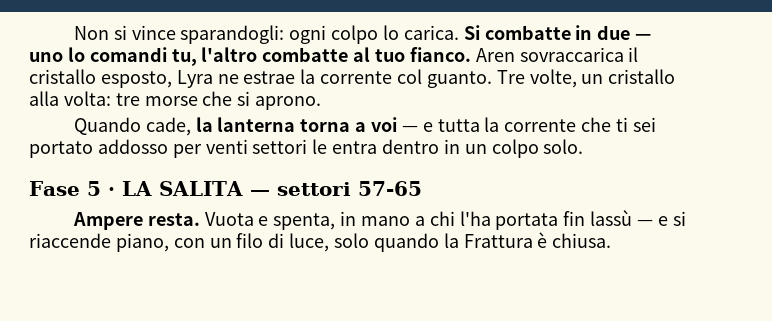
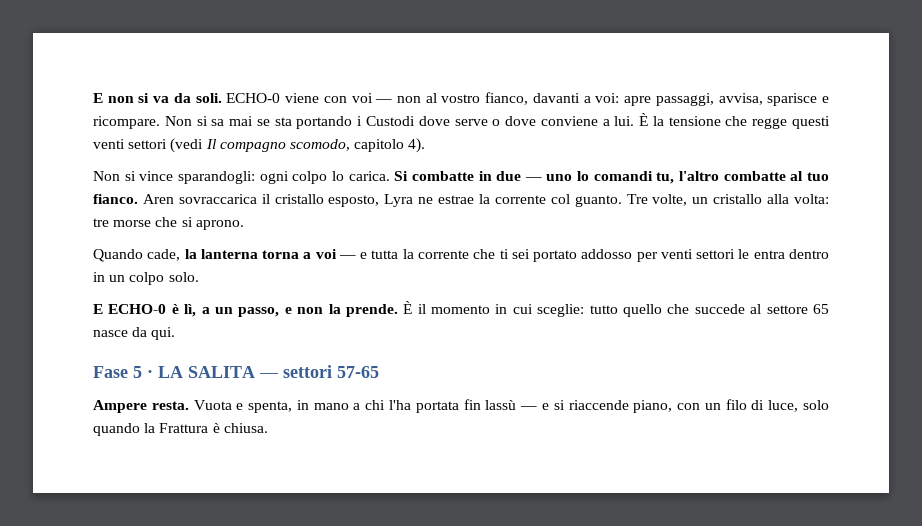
+ E non si va da soli. ECHO-0 viene con voi — non al vostro fianco, davanti a voi: apre passaggi, avvisa, sparisce e ricompare. Non si sa mai se sta portando i Custodi dove serve o dove conviene a lui. È la tensione che regge questi venti settori (vedi Il compagno scomodo, capitolo 4).
+ E ECHO-0 è lì, a un passo, e non la prende. È il momento in cui sceglie: tutto quello che succede al settore 65 nasce da qui.

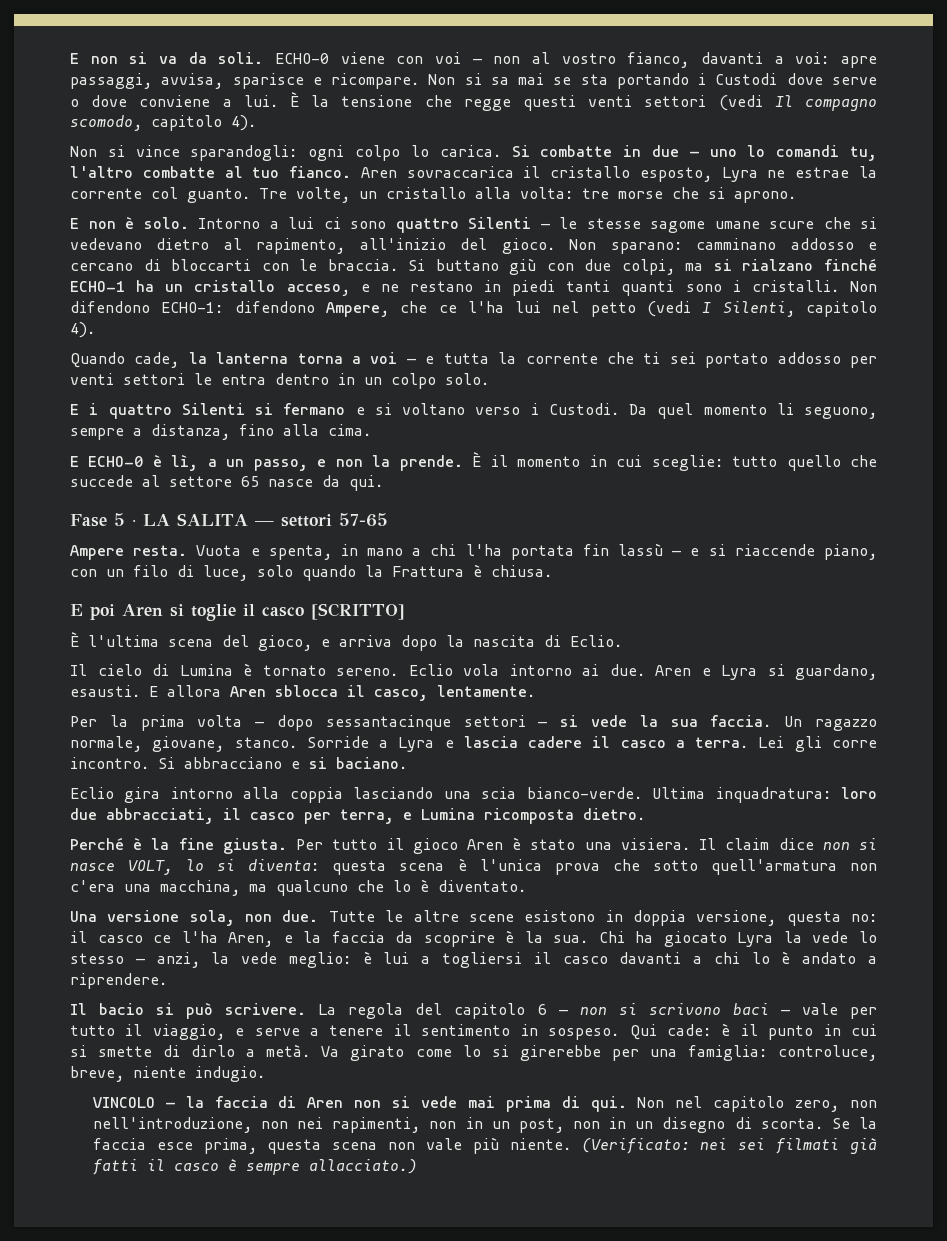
+ E non è solo. Intorno a lui ci sono quattro Silenti — le stesse sagome umane scure che si vedevano dietro al rapimento, all'inizio del gioco. Non sparano: camminano addosso e cercano di bloccarti con le braccia. Si buttano giù con due colpi, ma si rialzano finché ECHO-1 ha un cristallo acceso, e ne restano in piedi tanti quanti sono i cristalli. Non difendono ECHO-1: difendono Ampere, che ce l'ha lui nel petto (vedi I Silenti, capitolo 4).
+ E i quattro Silenti si fermano e si voltano verso i Custodi. Da quel momento li seguono, sempre a distanza, fino alla cima.
+ E poi Aren si toglie il casco [SCRITTO]
+ È l'ultima scena del gioco, e arriva dopo la nascita di Eclio.
+ Il cielo di Lumina è tornato sereno. Eclio vola intorno ai due. Aren e Lyra si guardano, esausti. E allora Aren sblocca il casco, lentamente.
+ Per la prima volta — dopo sessantacinque settori — si vede la sua faccia. Un ragazzo normale, giovane, stanco. Sorride a Lyra e lascia cadere il casco a terra. Lei gli corre incontro. Si abbracciano e si baciano.
+ Eclio gira intorno alla coppia lasciando una scia bianco-verde. Ultima inquadratura: loro due abbracciati, il casco per terra, e Lumina ricomposta dietro.
+ Perché è la fine giusta. Per tutto il gioco Aren è stato una visiera. Il claim dice non si nasce VOLT, lo si diventa: questa scena è l'unica prova che sotto quell'armatura non c'era una macchina, ma qualcuno che lo è diventato.
+ Una versione sola, non due. Tutte le altre scene esistono in doppia versione, questa no: il casco ce l'ha Aren, e la faccia da scoprire è la sua. Chi ha giocato Lyra la vede lo stesso — anzi, la vede meglio: è lui a togliersi il casco davanti a chi lo è andato a riprendere.
+ Il bacio si può scrivere. La regola del capitolo 6 — non si scrivono baci — vale per tutto il viaggio, e serve a tenere il sentimento in sospeso. Qui cade: è il punto in cui si smette di dirlo a metà. Va girato come lo si girerebbe per una famiglia: controluce, breve, niente indugio.
+ VINCOLO — la faccia di Aren non si vede mai prima di qui. Non nel capitolo zero, non nell'introduzione, non nei rapimenti, non in un post, non in un disegno di scorta. Se la faccia esce prima, questa scena non vale più niente. (Verificato: nei sei filmati già fatti il casco è sempre allacciato.)

